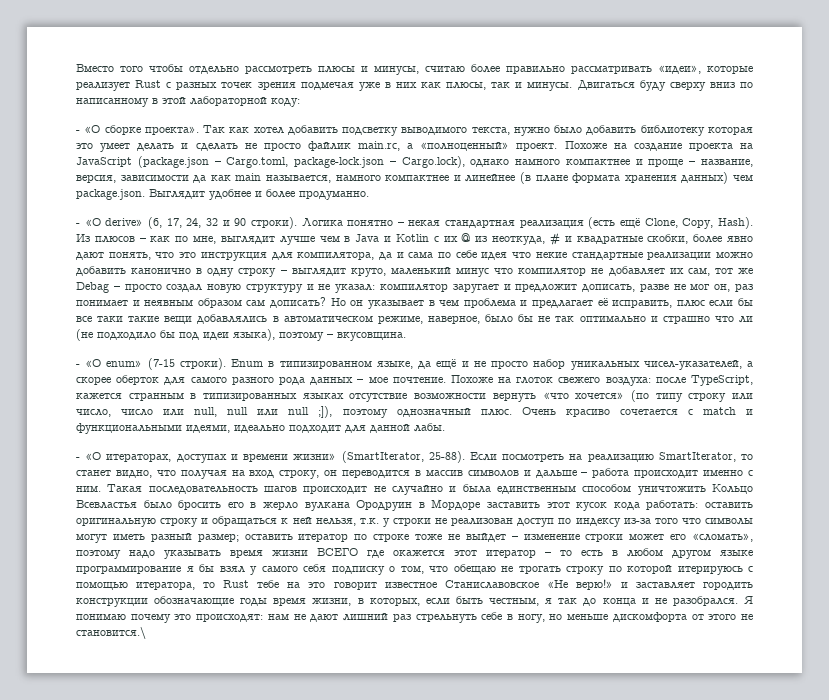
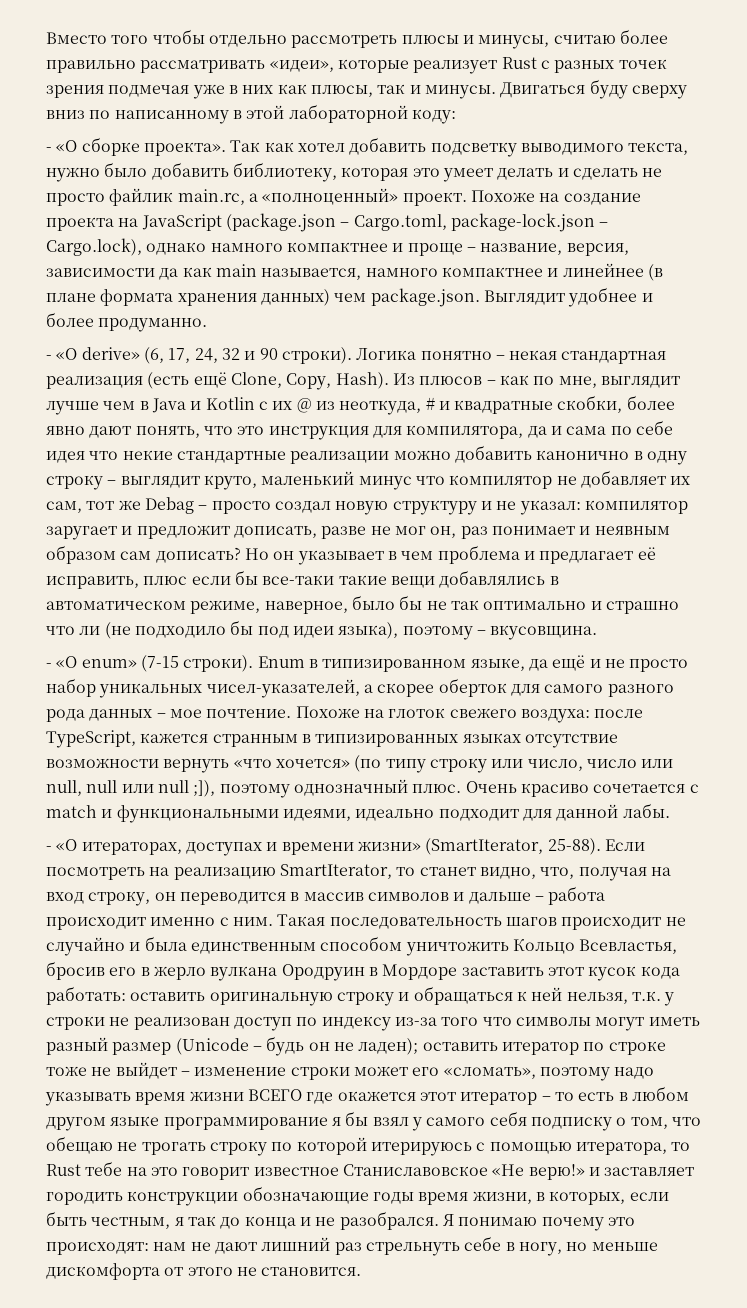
- Так как хотел добавить подсветку выводимого текста, нужно было добавить библиотеку которая это умеет делать и сделать не просто файлик main.rc, а «полноценный» проект.
+ Так как хотел добавить подсветку выводимого текста, нужно было добавить библиотеку, которая это умеет делать и сделать не просто файлик main.rc, а «полноценный» проект.
- Но он указывает в чем проблема и предлагает её исправить, плюс если бы все таки такие вещи добавлялись в автоматическом режиме, наверное, было бы не так оптимально и страшно что ли (не подходило бы под идеи языка), поэтому – вкусовщина.
+ Но он указывает в чем проблема и предлагает её исправить, плюс если бы все-таки такие вещи добавлялись в автоматическом режиме, наверное, было бы не так оптимально и страшно что ли (не подходило бы под идеи языка), поэтому – вкусовщина.
- Если посмотреть на реализацию SmartIterator, то станет видно, что получая на вход строку, он переводится в массив символов и дальше – работа происходит именно с ним.
+ Если посмотреть на реализацию SmartIterator, то станет видно, что, получая на вход строку, он переводится в массив символов и дальше – работа происходит именно с ним.
- Такая последовательность шагов происходит не случайно и была единственным способом уничтожить Кольцо Всевластья было бросить его в жерло вулкана Ородруин в Мордоре заставить этот кусок кода работать:
+ Такая последовательность шагов происходит не случайно и была единственным способом уничтожить Кольцо Всевластья, бросив его в жерло вулкана Ородруин в Мордоре заставить этот кусок кода работать:
- оставить оригинальную строку и обращаться к ней нельзя, т.к. у строки не реализован доступ по индексу из-за того что символы могут иметь разный размер;
+ оставить оригинальную строку и обращаться к ней нельзя, т.к. у строки не реализован доступ по индексу из-за того что символы могут иметь разный размер (Unicode – будь он не ладен);
- Я понимаю почему это происходят: нам не дают лишний раз стрельнуть себе в ногу, но меньше дискомфорта от этого не становится.\
+ Я понимаю почему это происходят: нам не дают лишний раз стрельнуть себе в ногу, но меньше дискомфорта от этого не становится.

